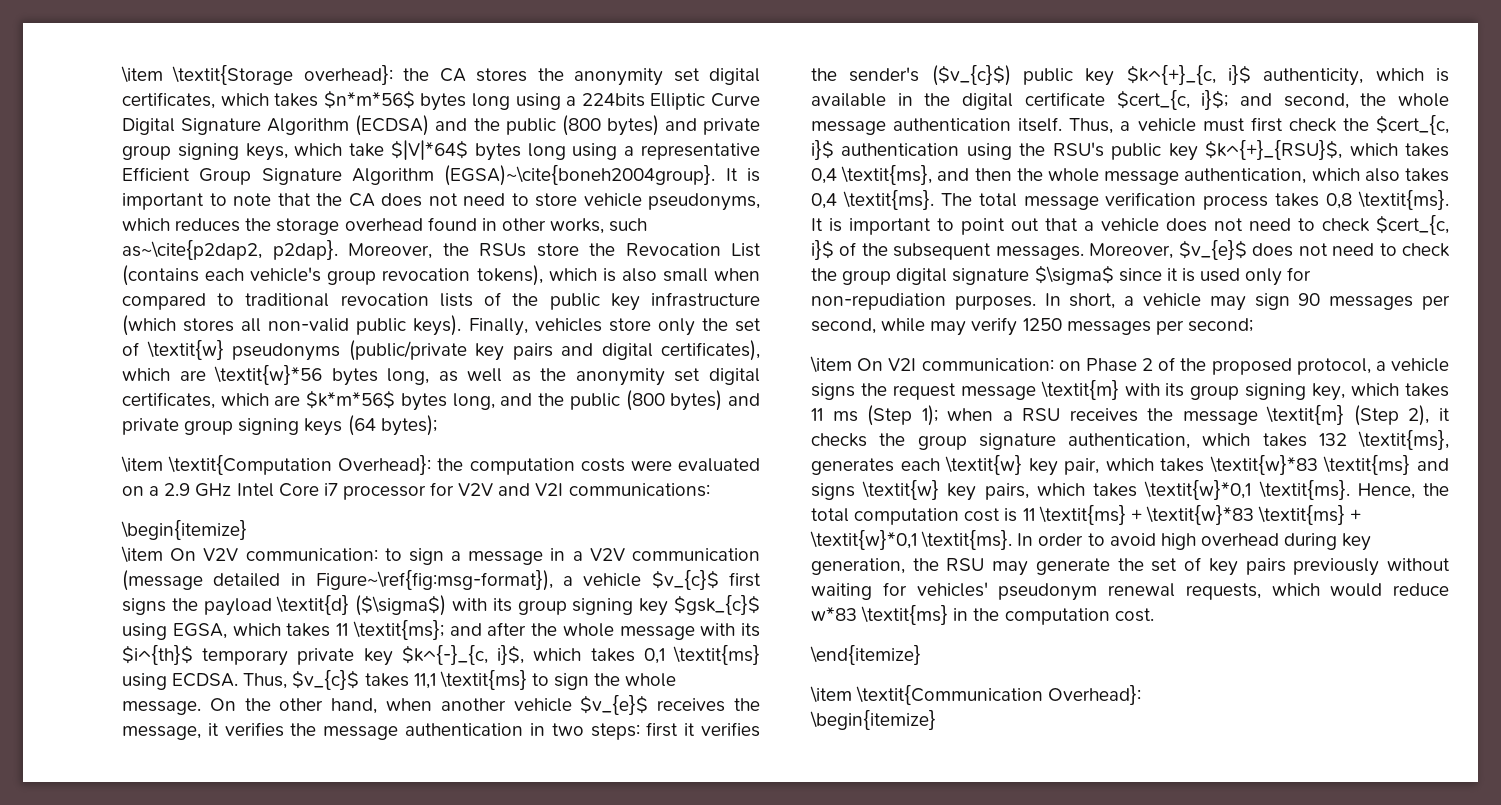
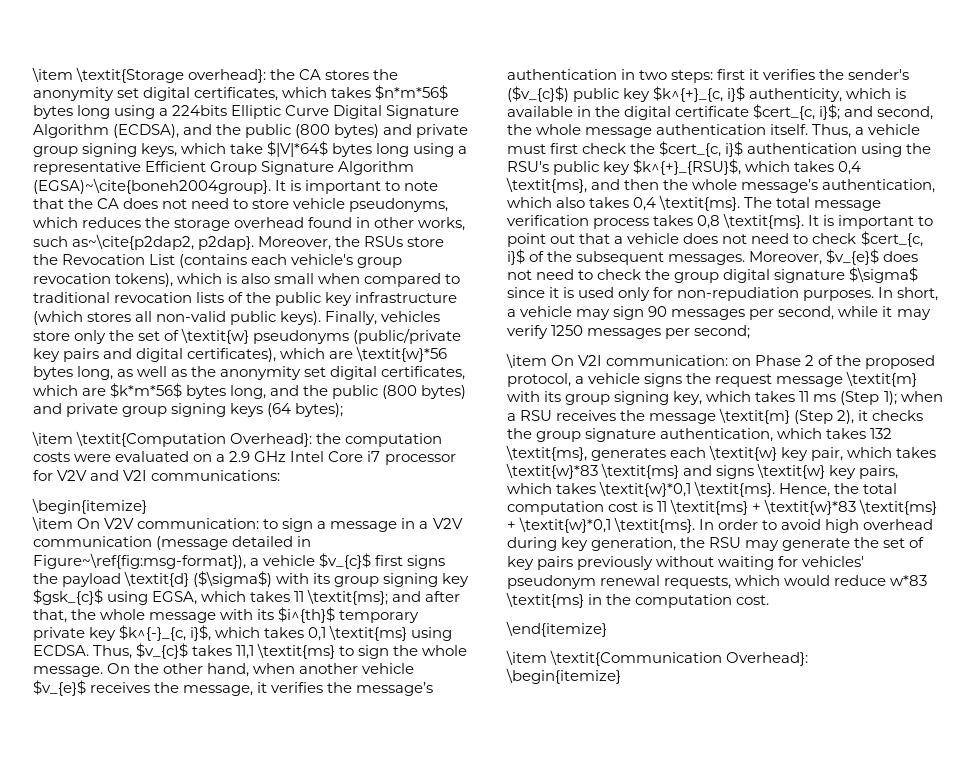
- \item \textit{Storage overhead}: the CA stores the anonymity set digital certificates, which takes $n*m*56$ bytes long using a 224bits Elliptic Curve Digital Signature Algorithm (ECDSA) and the public (800 bytes) and private group signing keys, which take $|V|*64$ bytes long using a representative Efficient Group Signature Algorithm (EGSA)~\cite{boneh2004group}.
+ \item \textit{Storage overhead}: the CA stores the anonymity set digital certificates, which takes $n*m*56$ bytes long using a 224bits Elliptic Curve Digital Signature Algorithm (ECDSA), and the public (800 bytes) and private group signing keys, which take $|V|*64$ bytes long using a representative Efficient Group Signature Algorithm (EGSA)~\cite{boneh2004group}.
- \item On V2V communication: to sign a message in a V2V communication (message detailed in Figure~\ref{fig:msg-format}), a vehicle $v_{c}$ first signs the payload \textit{d} ($\sigma$) with its group signing key $gsk_{c}$ using EGSA, which takes 11 \textit{ms}; and after the whole message with its $i^{th}$ temporary private key $k^{-}_{c, i}$, which takes 0,1 \textit{ms} using ECDSA.
+ \item On V2V communication: to sign a message in a V2V communication (message detailed in Figure~\ref{fig:msg-format}), a vehicle $v_{c}$ first signs the payload \textit{d} ($\sigma$) with its group signing key $gsk_{c}$ using EGSA, which takes 11 \textit{ms}; and after that, the whole message with its $i^{th}$ temporary private key $k^{-}_{c, i}$, which takes 0,1 \textit{ms} using ECDSA.
- On the other hand, when another vehicle $v_{e}$ receives the message, it verifies the message authentication in two steps: first it verifies the sender's ($v_{c}$) public key $k^{+}_{c, i}$ authenticity, which is available in the digital certificate $cert_{c, i}$; and second, the whole message authentication itself.
+ On the other hand, when another vehicle $v_{e}$ receives the message, it verifies the message’s authentication in two steps: first it verifies the sender's ($v_{c}$) public key $k^{+}_{c, i}$ authenticity, which is available in the digital certificate $cert_{c, i}$; and second, the whole message authentication itself.
- Thus, a vehicle must first check the $cert_{c, i}$ authentication using the RSU's public key $k^{+}_{RSU}$, which takes 0,4 \textit{ms}, and then the whole message authentication, which also takes 0,4 \textit{ms}.
+ Thus, a vehicle must first check the $cert_{c, i}$ authentication using the RSU's public key $k^{+}_{RSU}$, which takes 0,4 \textit{ms}, and then the whole message’s authentication, which also takes 0,4 \textit{ms}.
- In short, a vehicle may sign 90 messages per second, while may verify 1250 messages per second;
+ In short, a vehicle may sign 90 messages per second, while it may verify 1250 messages per second;

